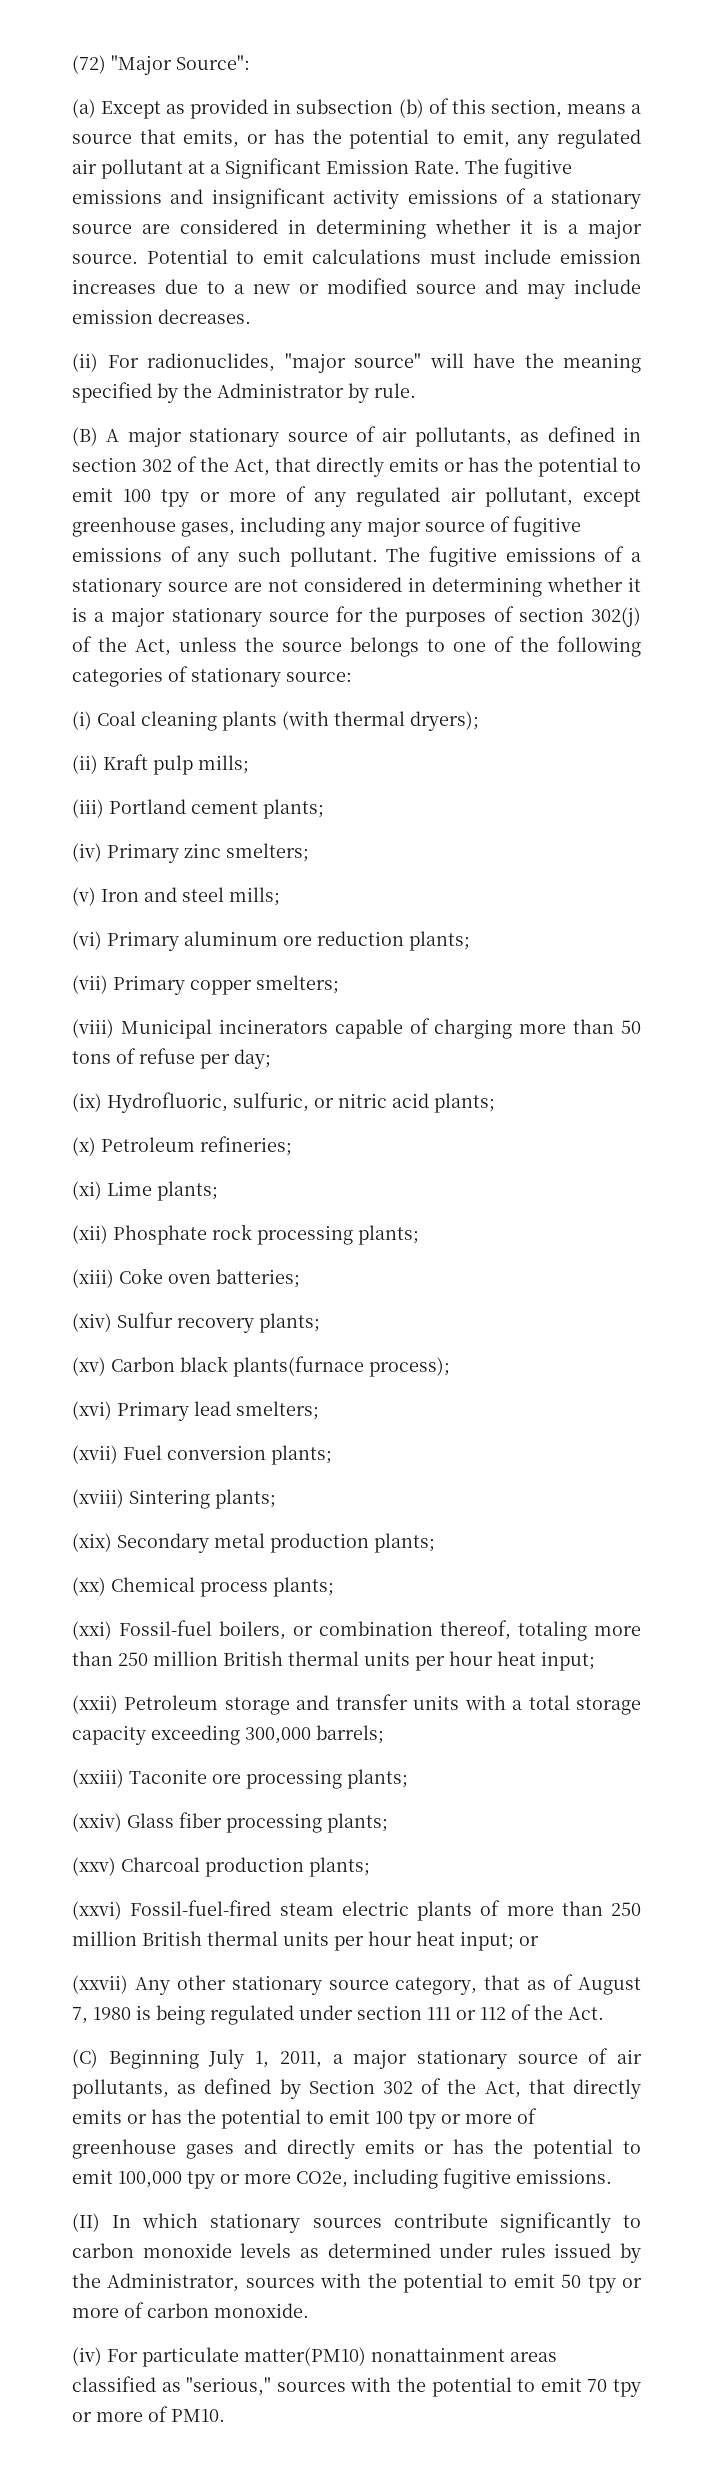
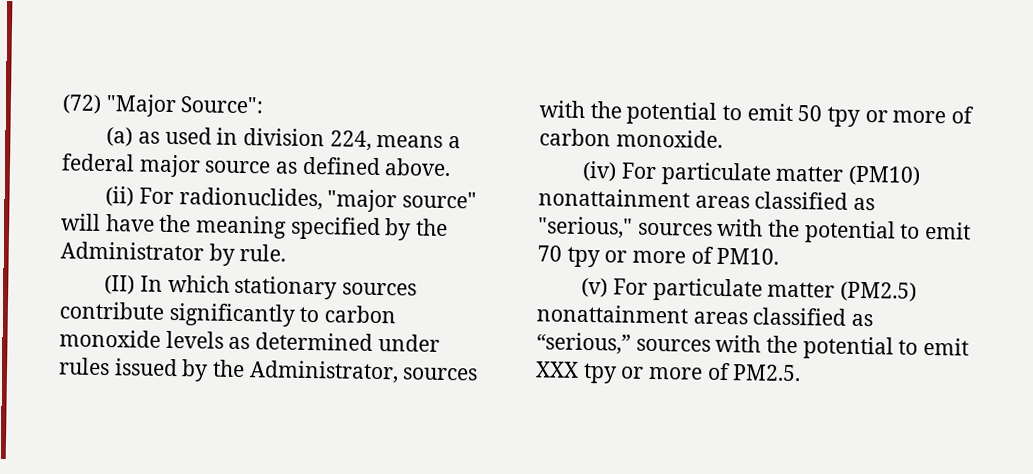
- (a) Except as provided in subsection (b) of this section, means a source that emits, or has the potential to emit, any regulated air pollutant at a Significant Emission Rate. The fugitive emissions and insignificant activity emissions of a stationary source are considered in determining whether it is a major source. Potential to emit calculations must include emission increases due to a new or modified source and may include emission decreases.
+ (a) as used in division 224, means a federal major source as defined above.
- (B) A major stationary source of air pollutants, as defined in section 302 of the Act, that directly emits or has the potential to emit 100 tpy or more of any regulated air pollutant, except greenhouse gases, including any major source of fugitive emissions of any such pollutant. The fugitive emissions of a stationary source are not considered in determining whether it is a major stationary source for the purposes of section 302(j) of the Act, unless the source belongs to one of the following categories of stationary source:
- (i) Coal cleaning plants (with thermal dryers);
- (ii) Kraft pulp mills;
- (iii) Portland cement plants;
- (iv) Primary zinc smelters;
- (v) Iron and steel mills;
- (vi) Primary aluminum ore reduction plants;
- (vii) Primary copper smelters;
- (viii) Municipal incinerators capable of charging more than 50 tons of refuse per day;
- (ix) Hydrofluoric, sulfuric, or nitric acid plants;
- (x) Petroleum refineries;
- (xi) Lime plants;
- (xii) Phosphate rock processing plants;
- (xiii) Coke oven batteries;
- (xiv) Sulfur recovery plants;
- (xv) Carbon black plants(furnace process);
- (xvi) Primary lead smelters;
- (xvii) Fuel conversion plants;
- (xviii) Sintering plants;
- (xix) Secondary metal production plants;
- (xx) Chemical process plants;
- (xxi) Fossil-fuel boilers, or combination thereof, totaling more than 250 million British thermal units per hour heat input;
- (xxii) Petroleum storage and transfer units with a total storage capacity exceeding 300,000 barrels;
- (xxiii) Taconite ore processing plants;
- (xxiv) Glass fiber processing plants;
- (xxv) Charcoal production plants;
- (xxvi) Fossil-fuel-fired steam electric plants of more than 250 million British thermal units per hour heat input; or
- (xxvii) Any other stationary source category, that as of August 7, 1980 is being regulated under section 111 or 112 of the Act.
- (C) Beginning July 1, 2011, a major stationary source of air pollutants, as defined by Section 302 of the Act, that directly emits or has the potential to emit 100 tpy or more of greenhouse gases and directly emits or has the potential to emit 100,000 tpy or more CO2e, including fugitive emissions.
- (iv) For particulate matter(PM10) nonattainment areas classified as "serious," sources with the potential to emit 70 tpy or more of PM10.
+ (iv) For particulate matter (PM10) nonattainment areas classified as "serious," sources with the potential to emit 70 tpy or more of PM10.
+ (v) For particulate matter (PM2.5) nonattainment areas classified as “serious,” sources with the potential to emit XXX tpy or more of PM2.5.

